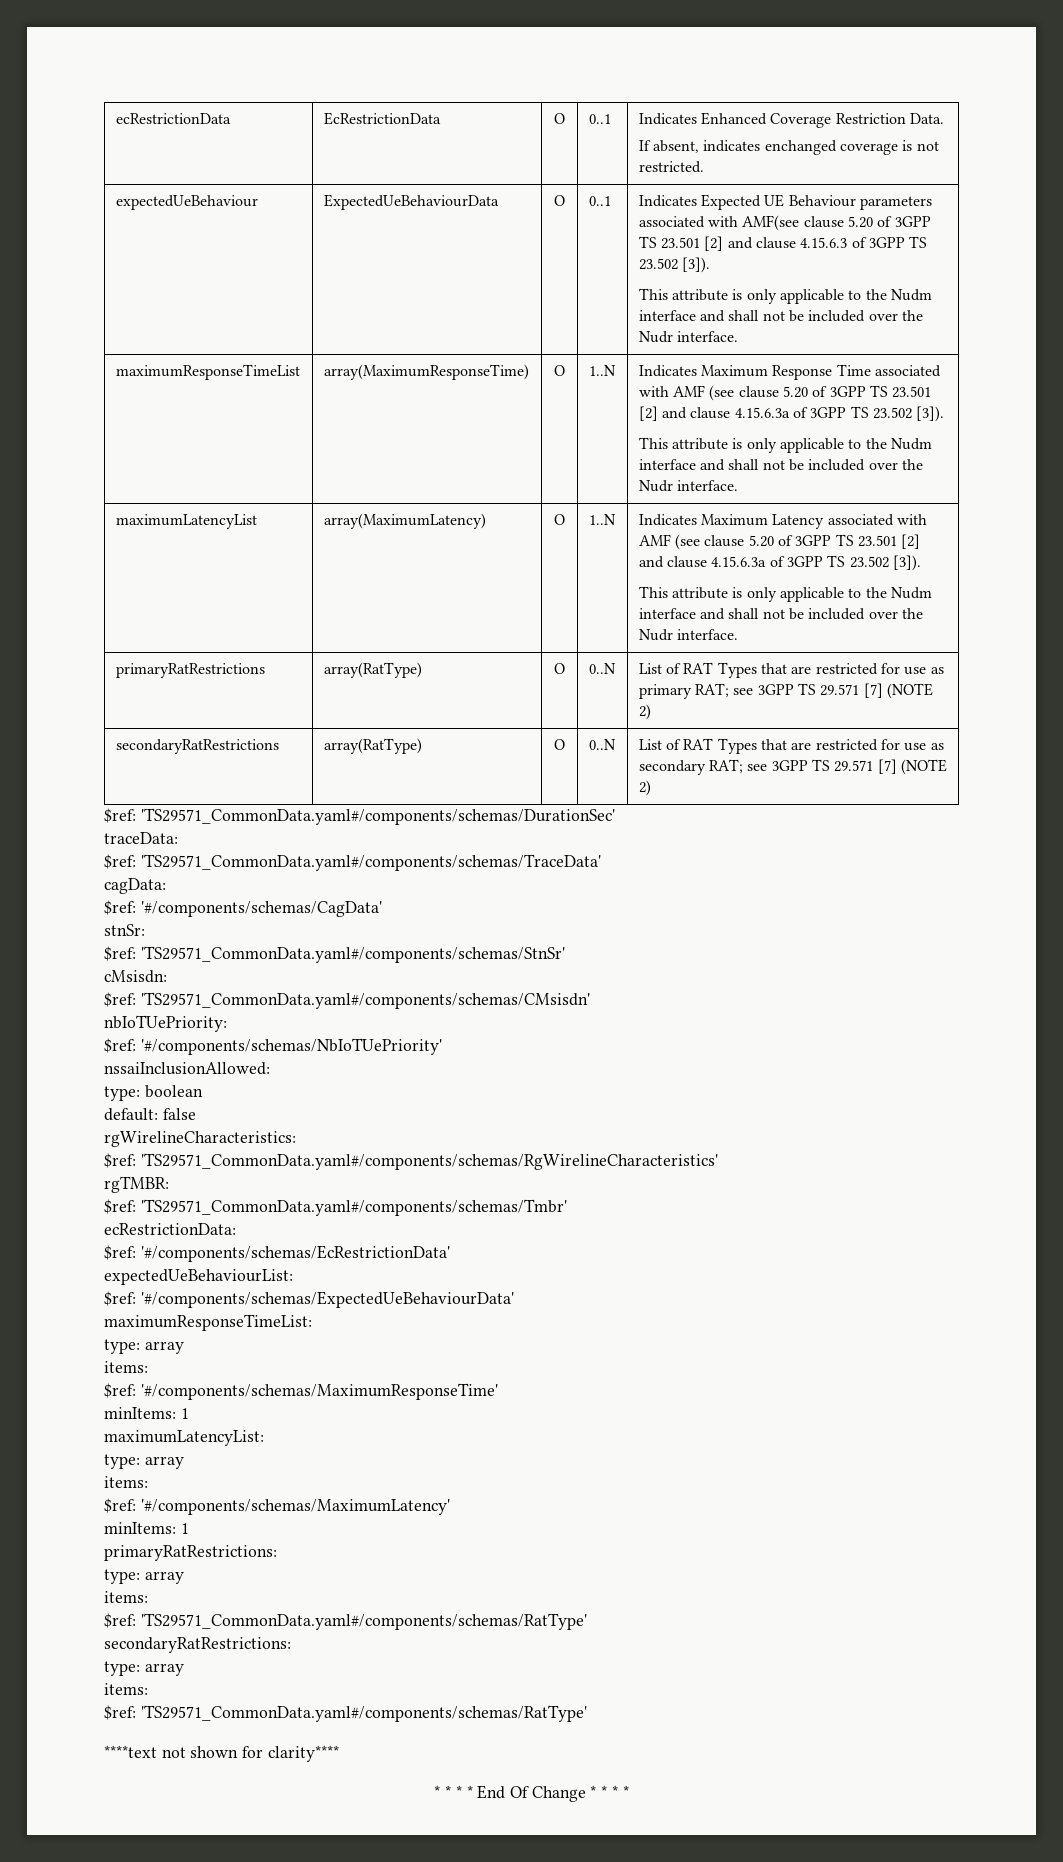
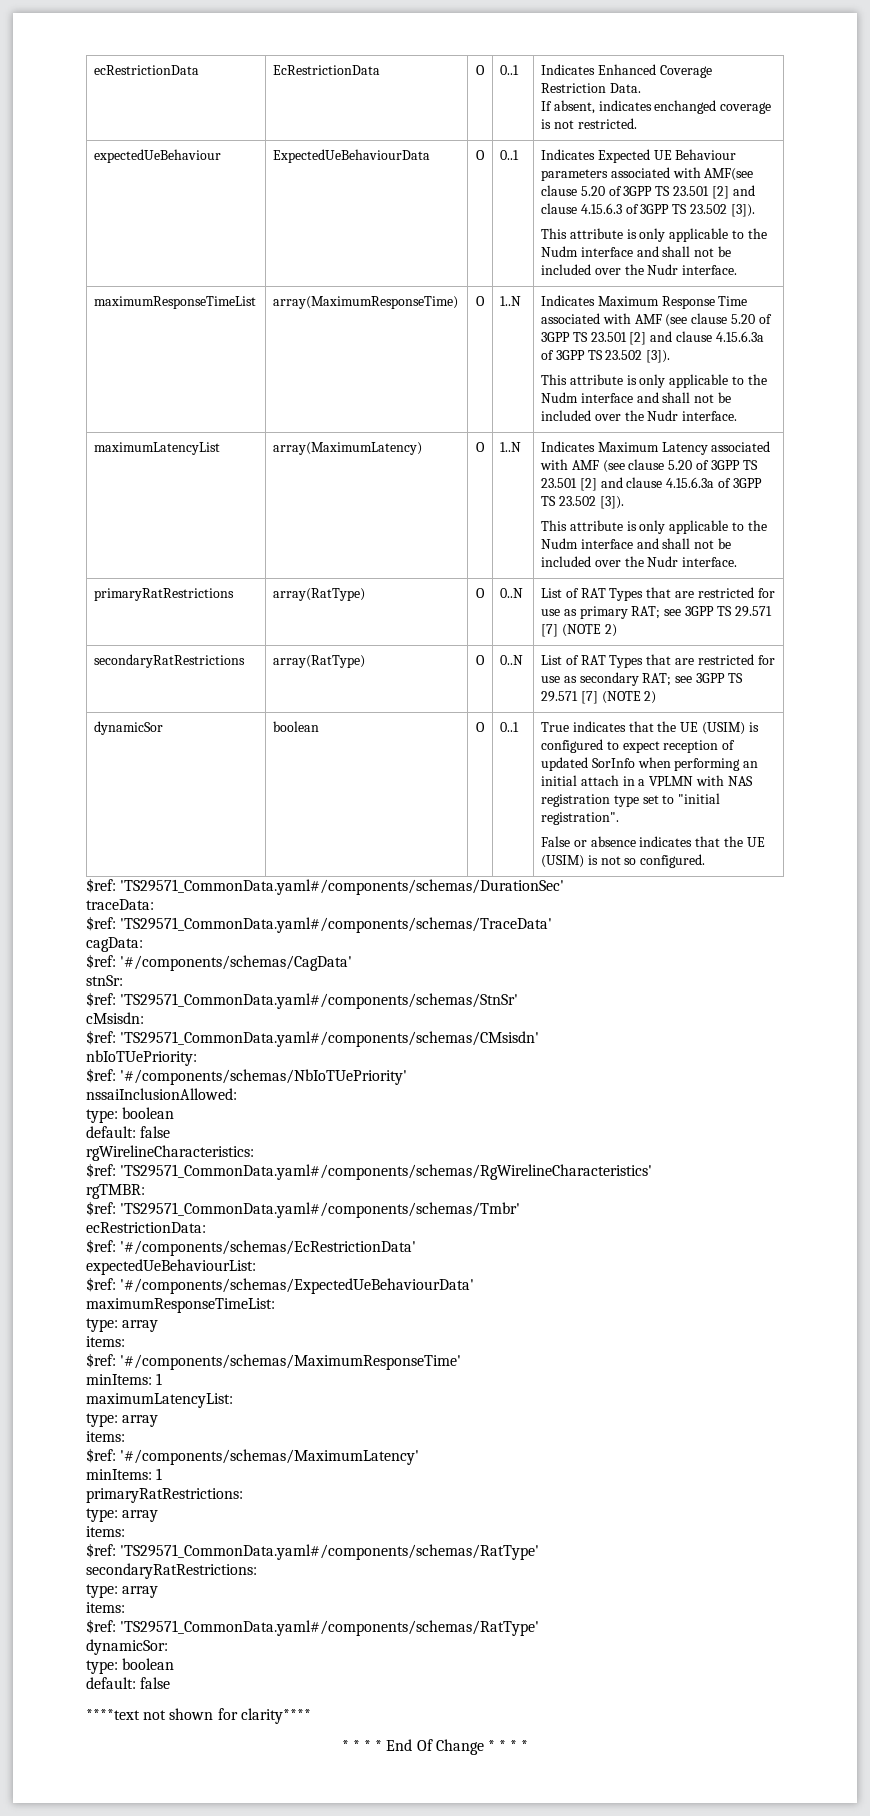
+ dynamicSor | boolean | O | 0..1 | True indicates that the UE (USIM) is configured to expect reception of updated SorInfo when performing an initial attach in a VPLMN with NAS registration type set to "initial registration".
+ False or absence indicates that the UE (USIM) is not so configured.
+ dynamicSor:
+ type: boolean
+ default: false

